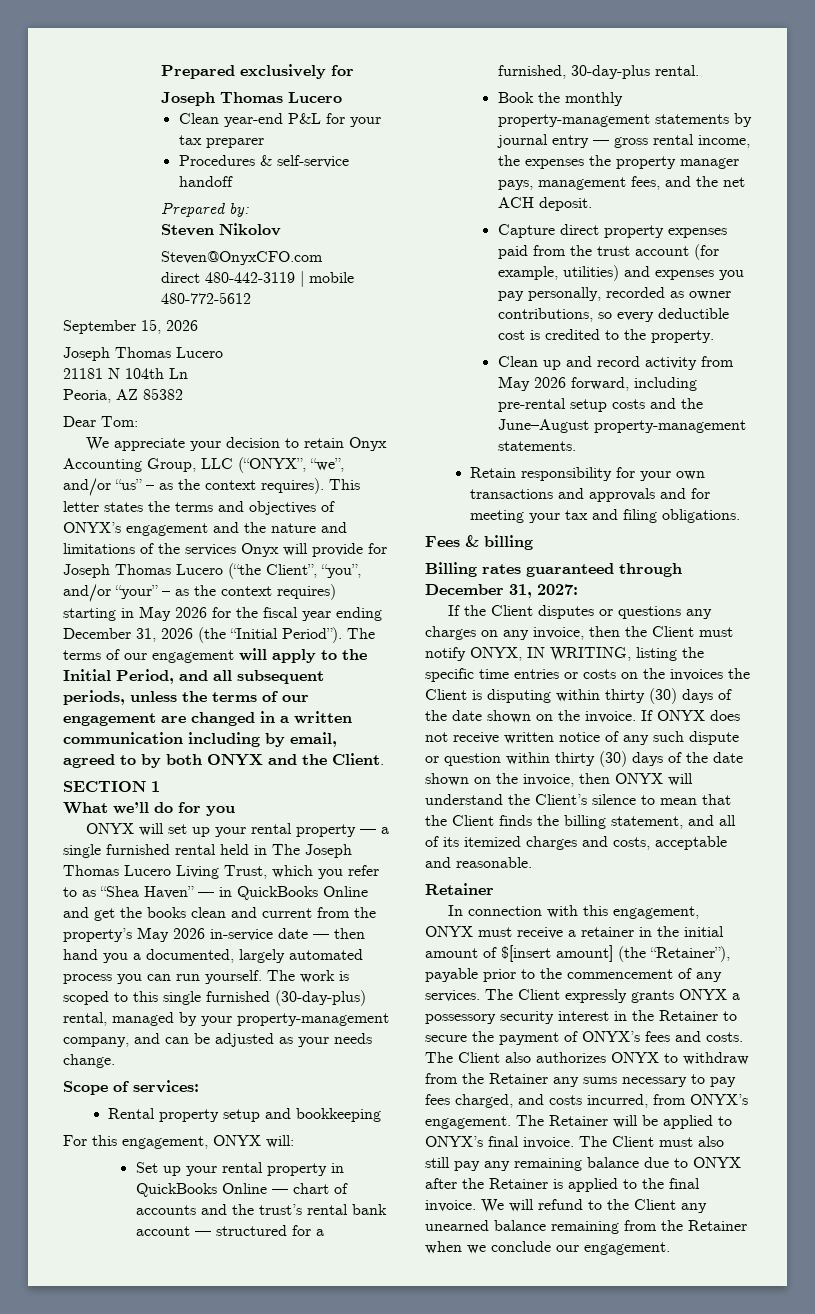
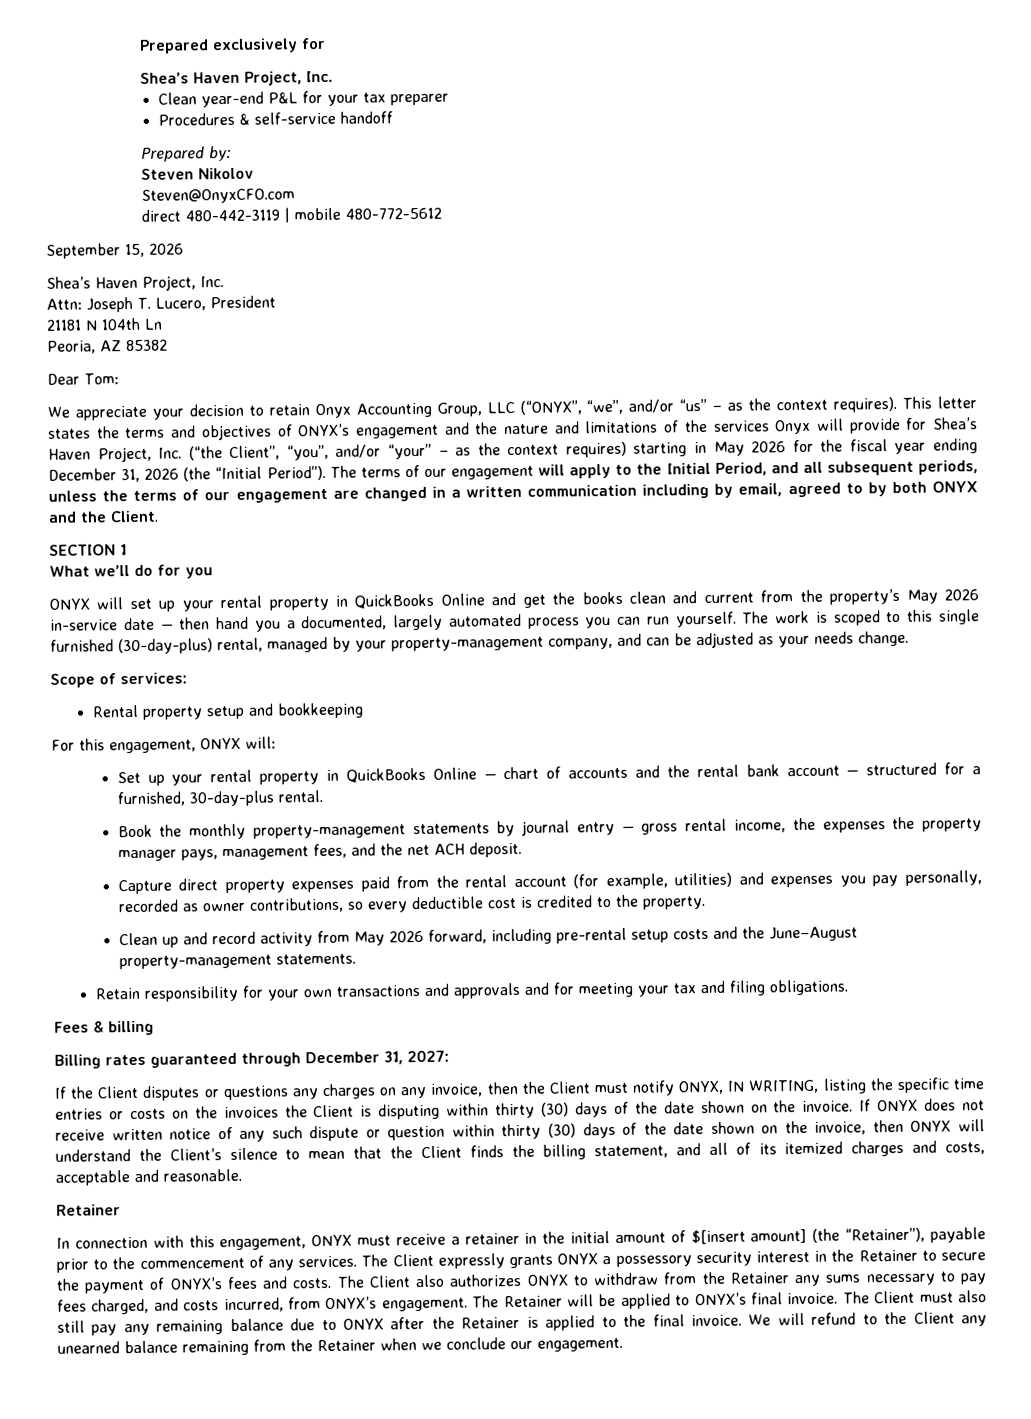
  Prepared exclusively for
- Joseph Thomas Lucero
+ Shea’s Haven Project, Inc.
  September 15, 2026
- Joseph Thomas Lucero
+ Shea’s Haven Project, Inc.
+ Attn: Joseph T. Lucero, President
- This letter states the terms and objectives of ONYX’s engagement and the nature and limitations of the services Onyx will provide for Joseph Thomas Lucero (“the Client”, “you”, and/or “your” – as the context requires) starting in May 2026 for the fiscal year ending December 31, 2026 (the “Initial Period”).
+ This letter states the terms and objectives of ONYX’s engagement and the nature and limitations of the services Onyx will provide for Shea’s Haven Project, Inc. (“the Client”, “you”, and/or “your” – as the context requires) starting in May 2026 for the fiscal year ending December 31, 2026 (the “Initial Period”).
- ONYX will set up your rental property — a single furnished rental held in The Joseph Thomas Lucero Living Trust, which you refer to as “Shea Haven” — in QuickBooks Online and get the books clean and current from the property’s May 2026 in-service date — then hand you a documented, largely automated process you can run yourself.
+ ONYX will set up your rental property in QuickBooks Online and get the books clean and current from the property’s May 2026 in-service date — then hand you a documented, largely automated process you can run yourself.
- Set up your rental property in QuickBooks Online — chart of accounts and the trust’s rental bank account — structured for a furnished, 30-day-plus rental.
+ Set up your rental property in QuickBooks Online — chart of accounts and the rental bank account — structured for a furnished, 30-day-plus rental.
- Capture direct property expenses paid from the trust account (for example, utilities) and expenses you pay personally, recorded as owner contributions, so every deductible cost is credited to the property.
+ Capture direct property expenses paid from the rental account (for example, utilities) and expenses you pay personally, recorded as owner contributions, so every deductible cost is credited to the property.

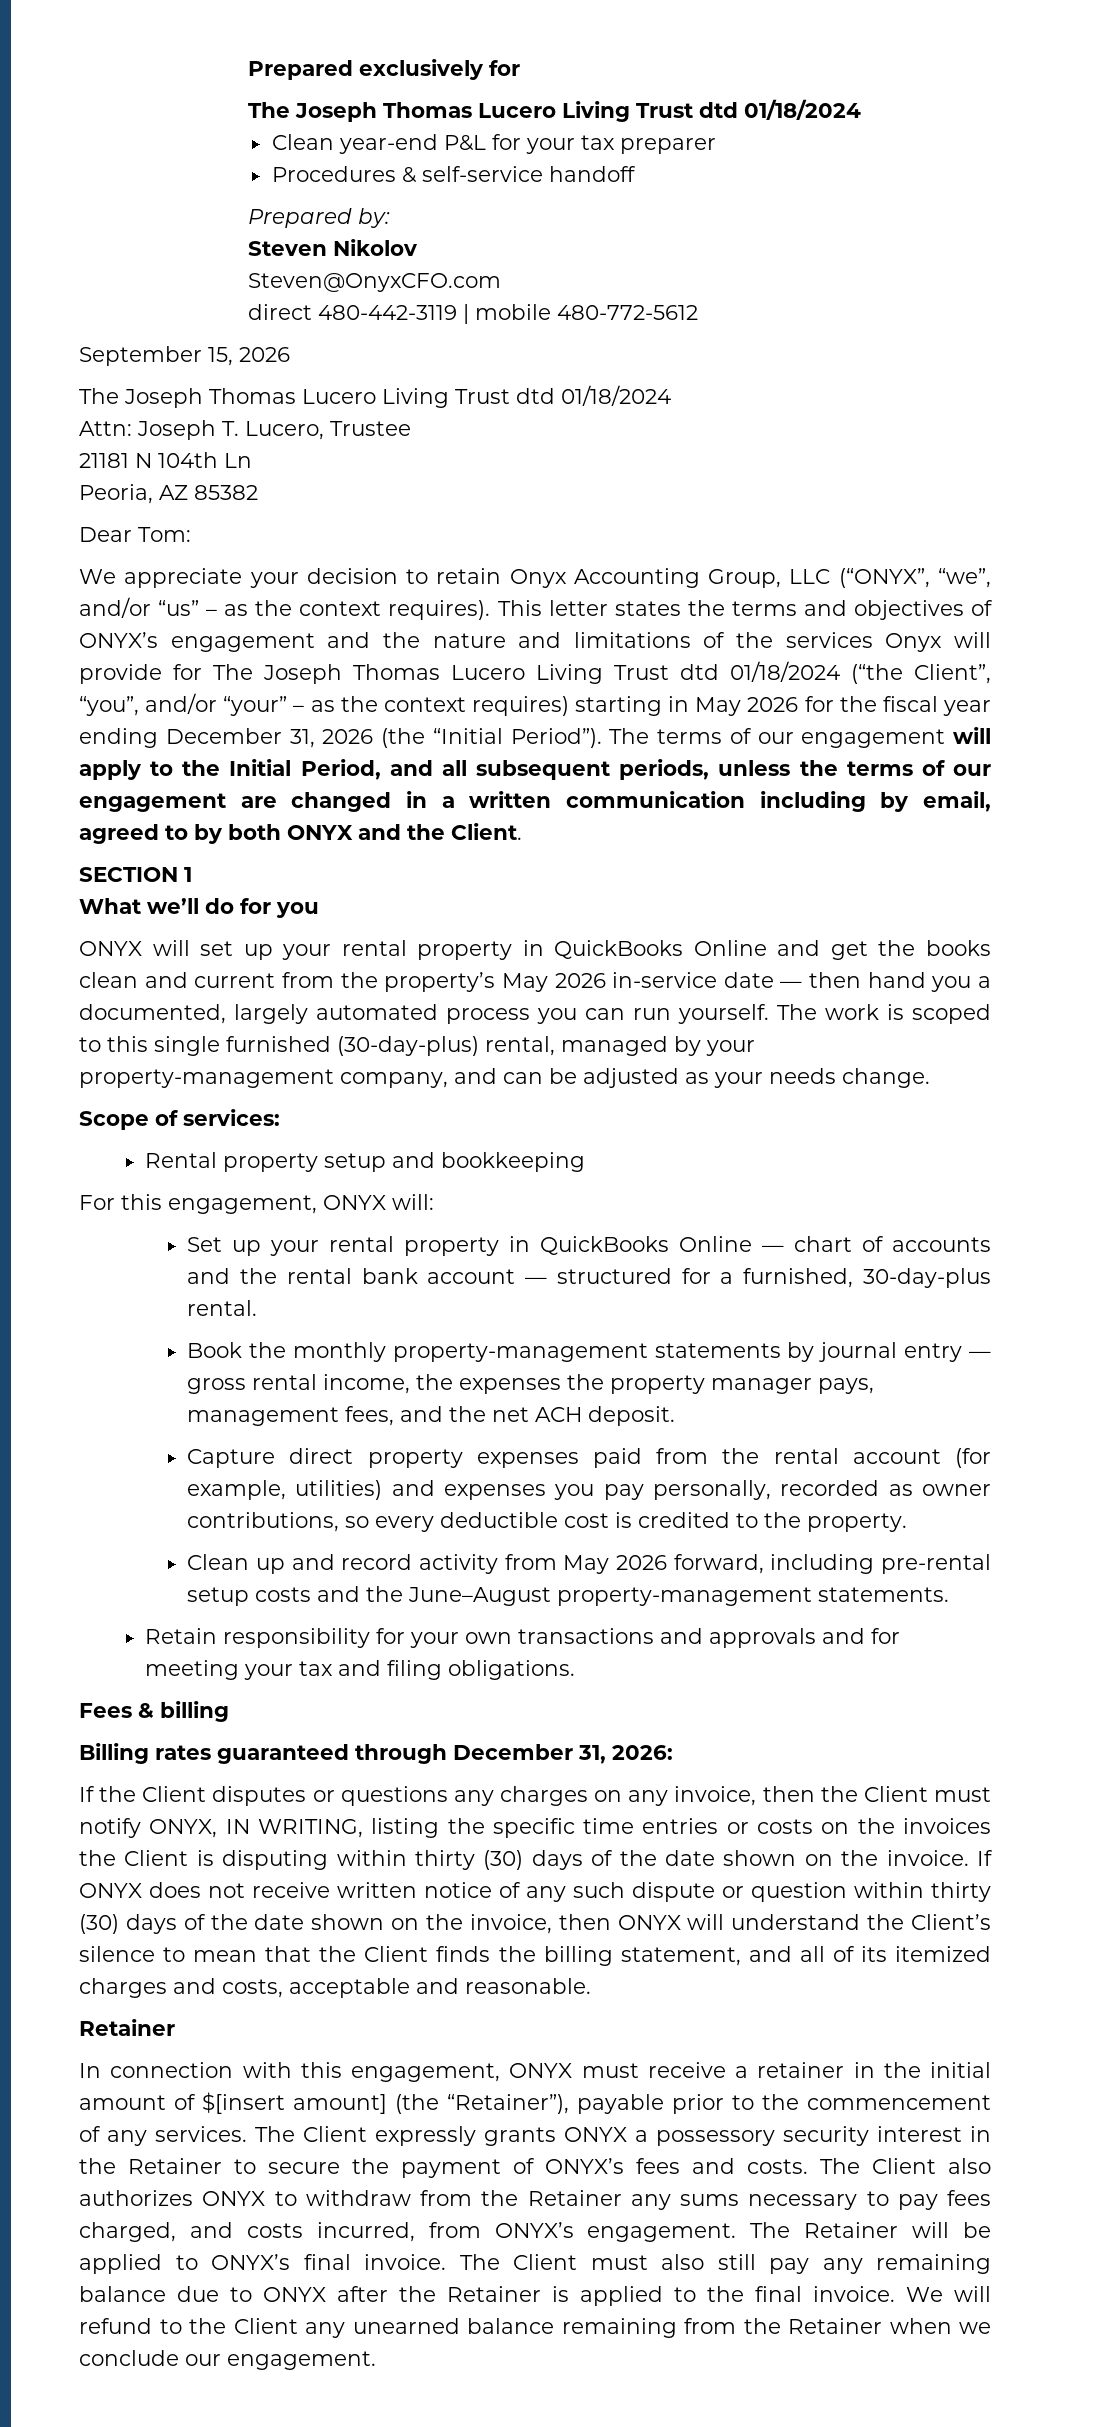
  Prepared exclusively for
- Shea’s Haven Project, Inc.
+ The Joseph Thomas Lucero Living Trust dtd 01/18/2024
  September 15, 2026
- Shea’s Haven Project, Inc.
+ The Joseph Thomas Lucero Living Trust dtd 01/18/2024
- Attn: Joseph T. Lucero, President
+ Attn: Joseph T. Lucero, Trustee
- This letter states the terms and objectives of ONYX’s engagement and the nature and limitations of the services Onyx will provide for Shea’s Haven Project, Inc. (“the Client”, “you”, and/or “your” – as the context requires) starting in May 2026 for the fiscal year ending December 31, 2026 (the “Initial Period”).
+ This letter states the terms and objectives of ONYX’s engagement and the nature and limitations of the services Onyx will provide for The Joseph Thomas Lucero Living Trust dtd 01/18/2024 (“the Client”, “you”, and/or “your” – as the context requires) starting in May 2026 for the fiscal year ending December 31, 2026 (the “Initial Period”).
- Billing rates guaranteed through December 31, 2027:
+ Billing rates guaranteed through December 31, 2026:

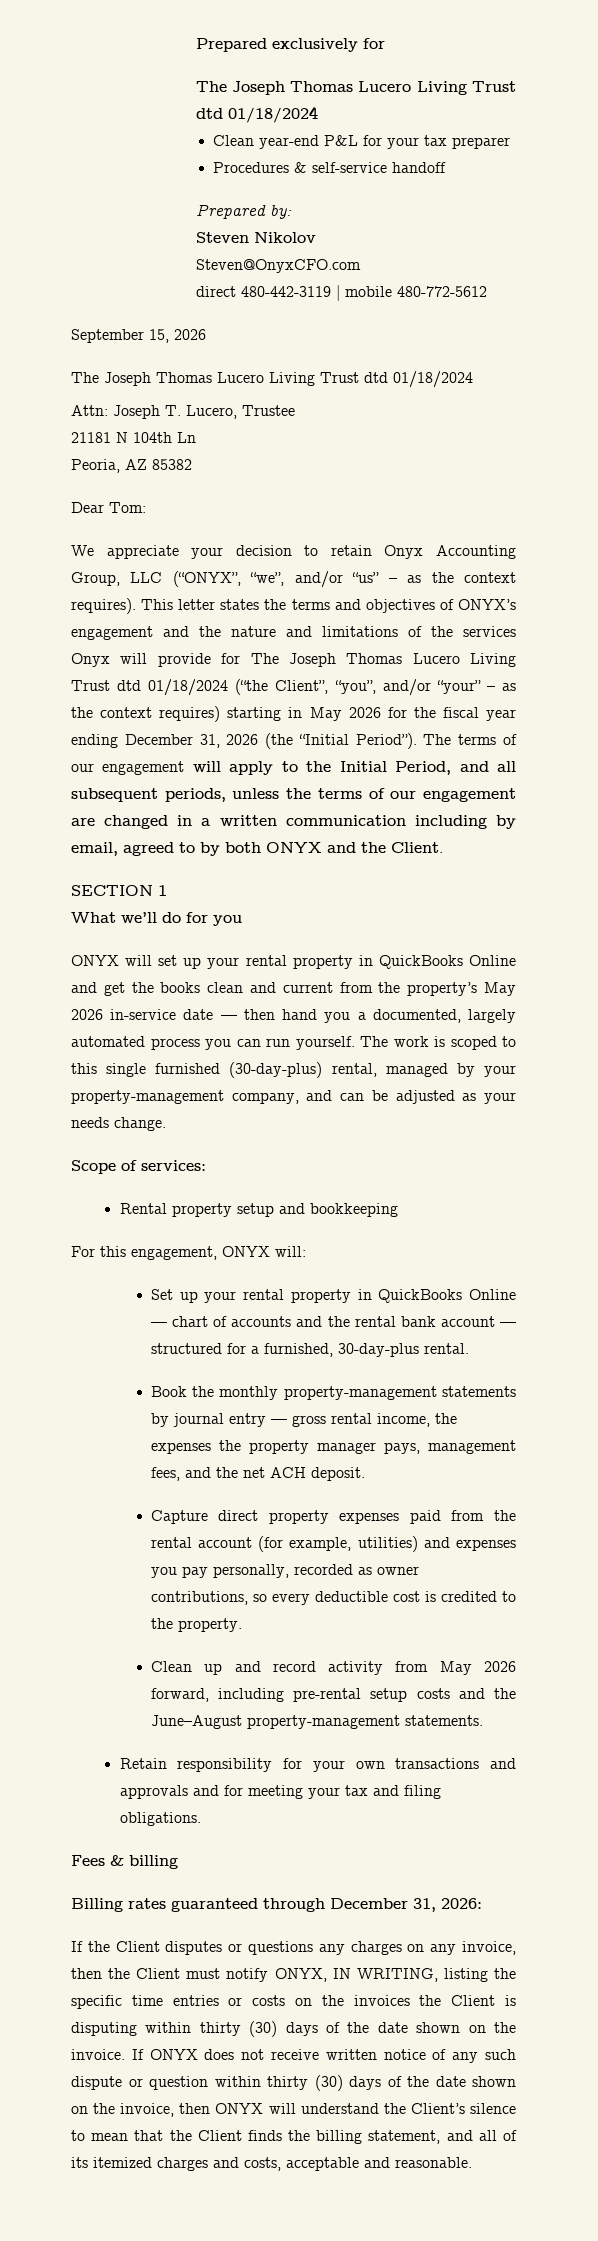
  If ONYX does not receive written notice of any such dispute or question within thirty (30) days of the date shown on the invoice, then ONYX will understand the Client’s silence to mean that the Client finds the billing statement, and all of its itemized charges and costs, acceptable and reasonable.
- Retainer
- In connection with this engagement, ONYX must receive a retainer in the initial amount of $[insert amount] (the “Retainer”), payable prior to the commencement of any services. The Client expressly grants ONYX a possessory security interest in the Retainer to secure the payment of ONYX’s fees and costs. The Client also authorizes ONYX to withdraw from the Retainer any sums necessary to pay fees charged, and costs incurred, from ONYX’s engagement. The Retainer will be applied to ONYX’s final invoice. The Client must also still pay any remaining balance due to ONYX after the Retainer is applied to the final invoice. We will refund to the Client any unearned balance remaining from the Retainer when we conclude our engagement.

